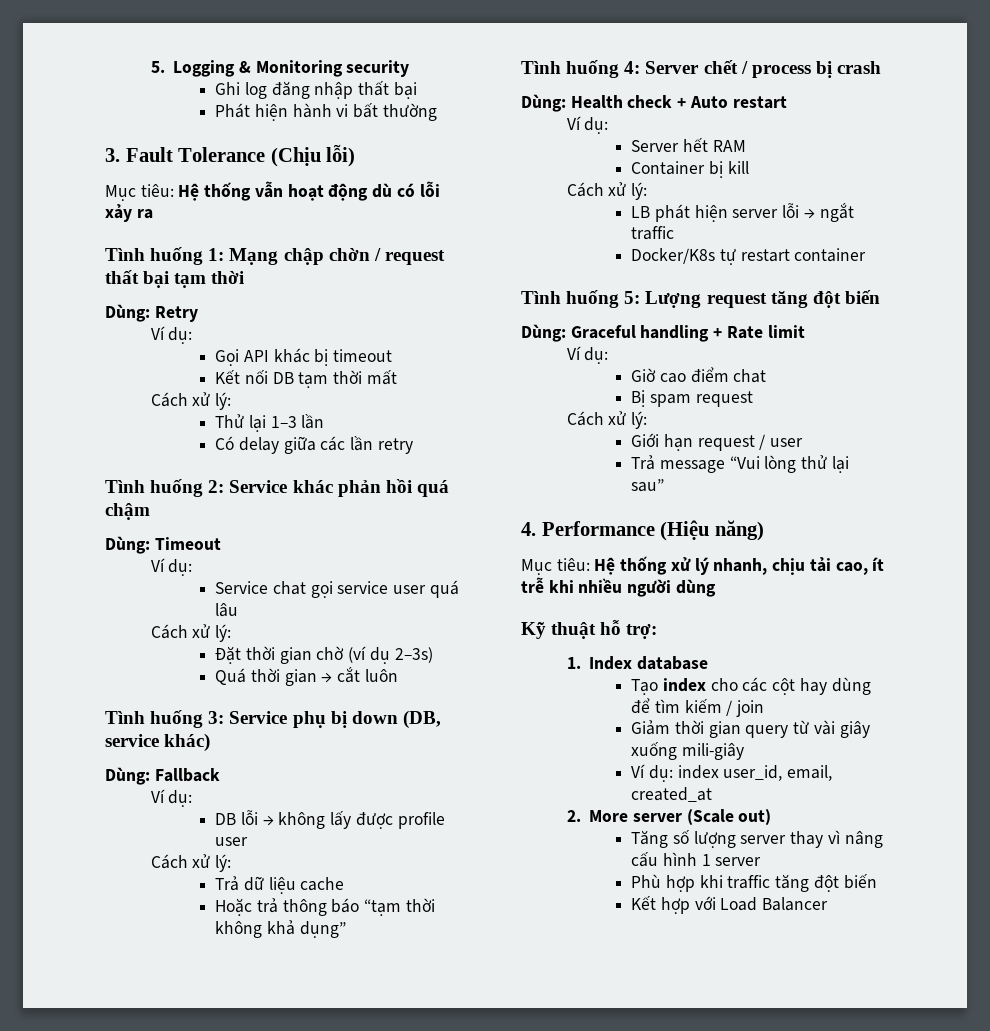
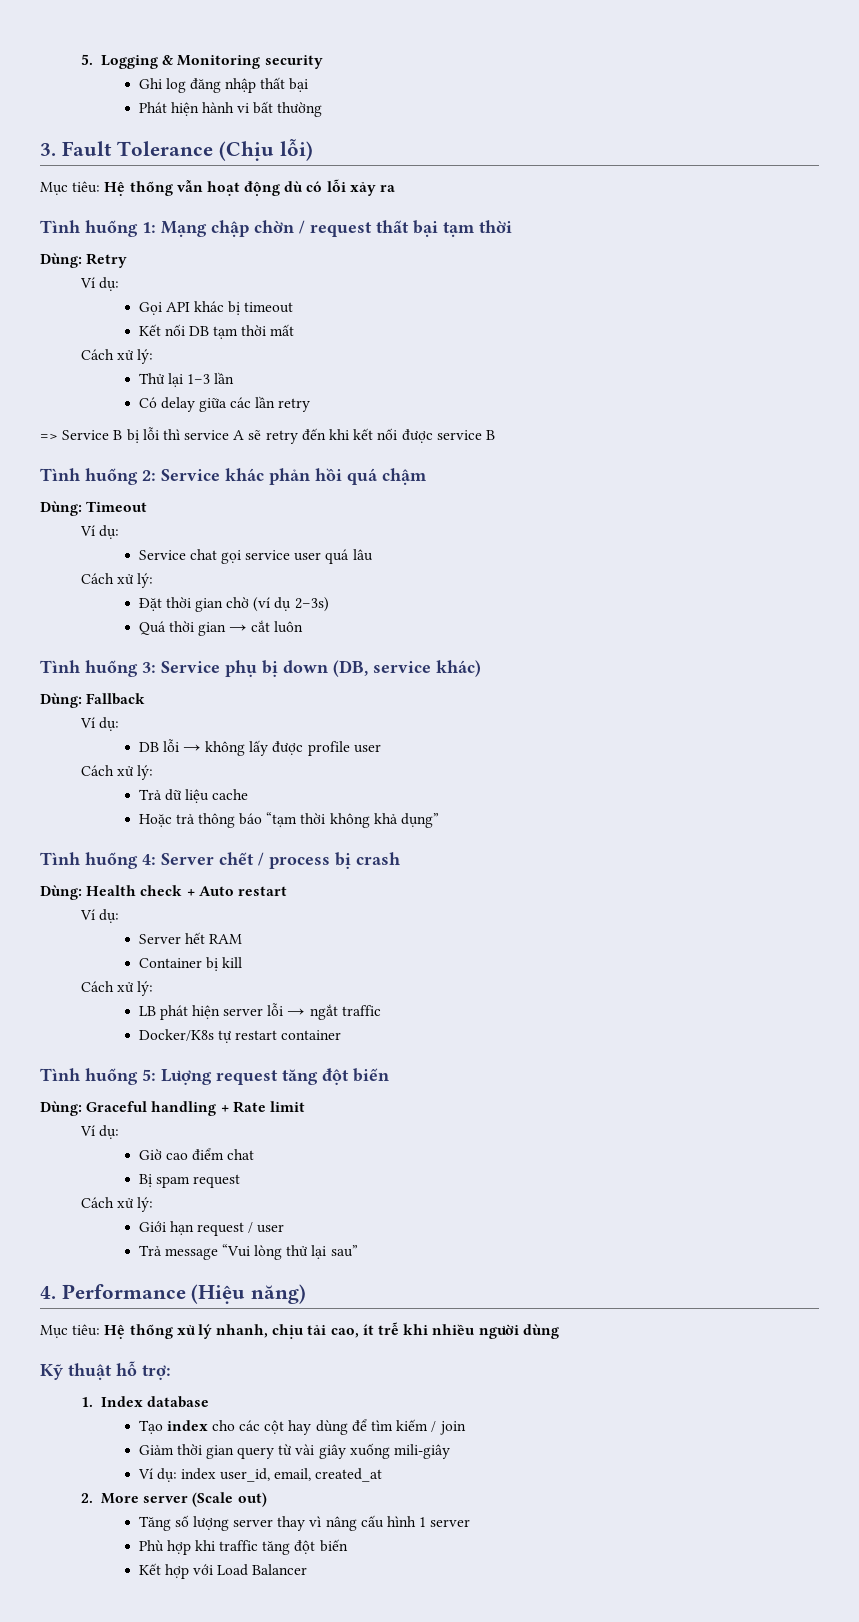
+ => Service B bị lỗi thì service A sẽ retry đến khi kết nối được service B

